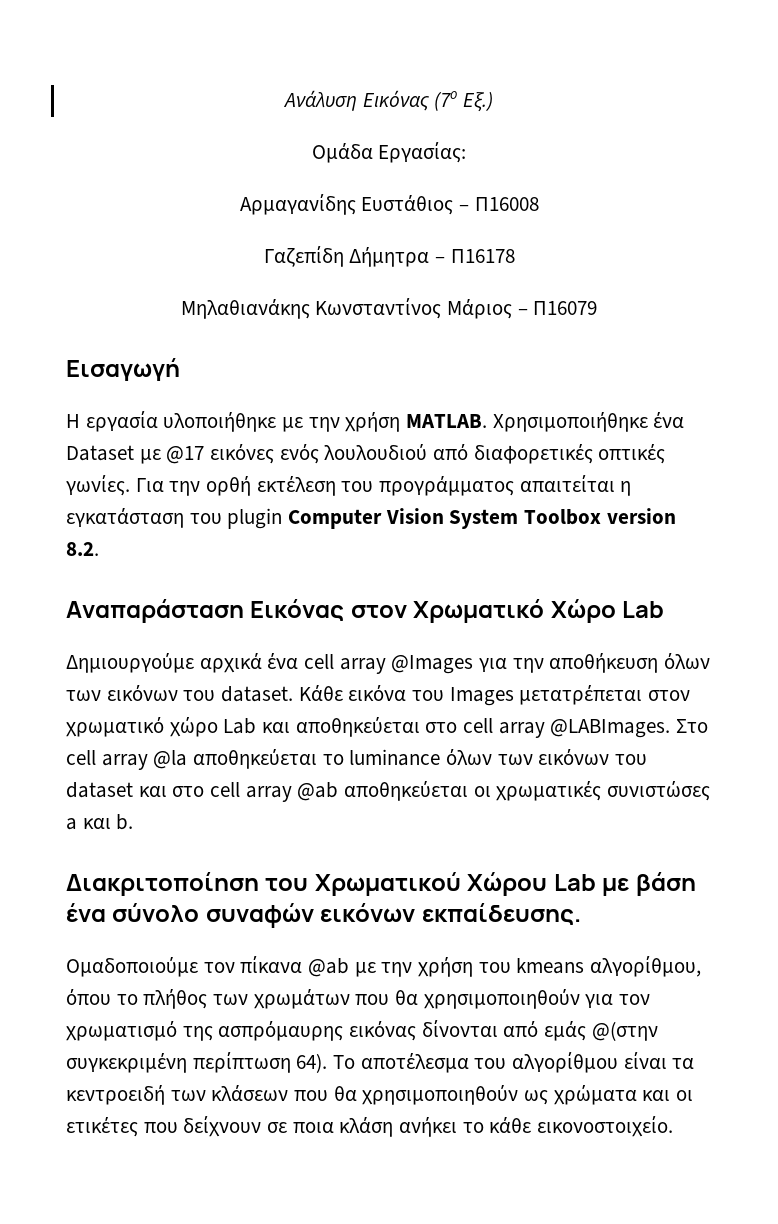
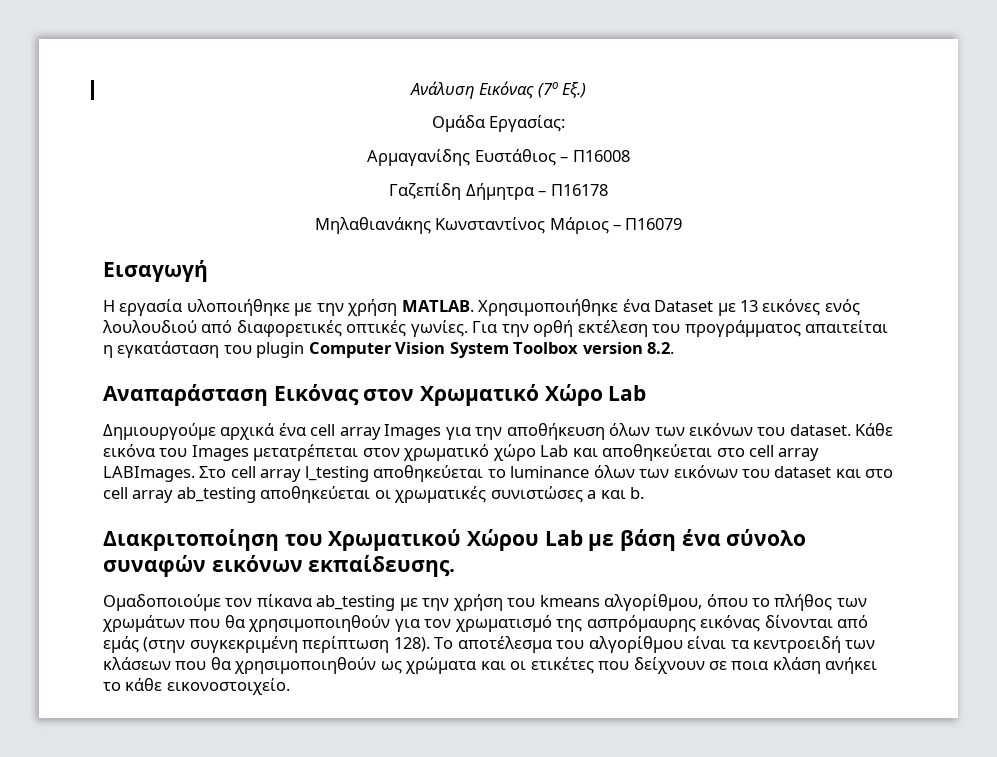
- Χρησιμοποιήθηκε ένα Dataset με @17 εικόνες ενός λουλουδιού από διαφορετικές οπτικές γωνίες.
+ Χρησιμοποιήθηκε ένα Dataset με 13 εικόνες ενός λουλουδιού από διαφορετικές οπτικές γωνίες.
- Δημιουργούμε αρχικά ένα cell array @Images για την αποθήκευση όλων των εικόνων του dataset.
+ Δημιουργούμε αρχικά ένα cell array Images για την αποθήκευση όλων των εικόνων του dataset.
- Κάθε εικόνα του Images μετατρέπεται στον χρωματικό χώρο Lab και αποθηκεύεται στο cell array @LABImages.
+ Κάθε εικόνα του Images μετατρέπεται στον χρωματικό χώρο Lab και αποθηκεύεται στο cell array LABImages.
- Στο cell array @la αποθηκεύεται το luminance όλων των εικόνων του dataset και στο cell array @ab αποθηκεύεται οι χρωματικές συνιστώσες a και b.
+ Στο cell array l_testing αποθηκεύεται το luminance όλων των εικόνων του dataset και στο cell array ab_testing αποθηκεύεται οι χρωματικές συνιστώσες a και b.
- Ομαδοποιούμε τον πίκανα @ab με την χρήση του kmeans αλγορίθμου, όπου το πλήθος των χρωμάτων που θα χρησιμοποιηθούν για τον χρωματισμό της ασπρόμαυρης εικόνας δίνονται από εμάς @(στην συγκεκριμένη περίπτωση 64).
+ Ομαδοποιούμε τον πίκανα ab_testing με την χρήση του kmeans αλγορίθμου, όπου το πλήθος των χρωμάτων που θα χρησιμοποιηθούν για τον χρωματισμό της ασπρόμαυρης εικόνας δίνονται από εμάς (στην συγκεκριμένη περίπτωση 128).

